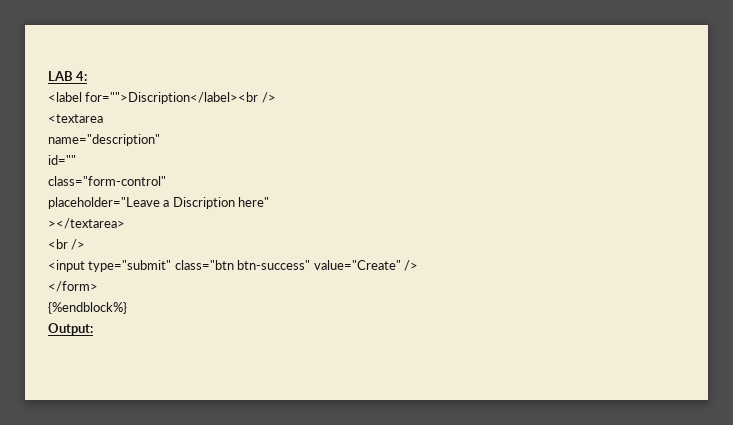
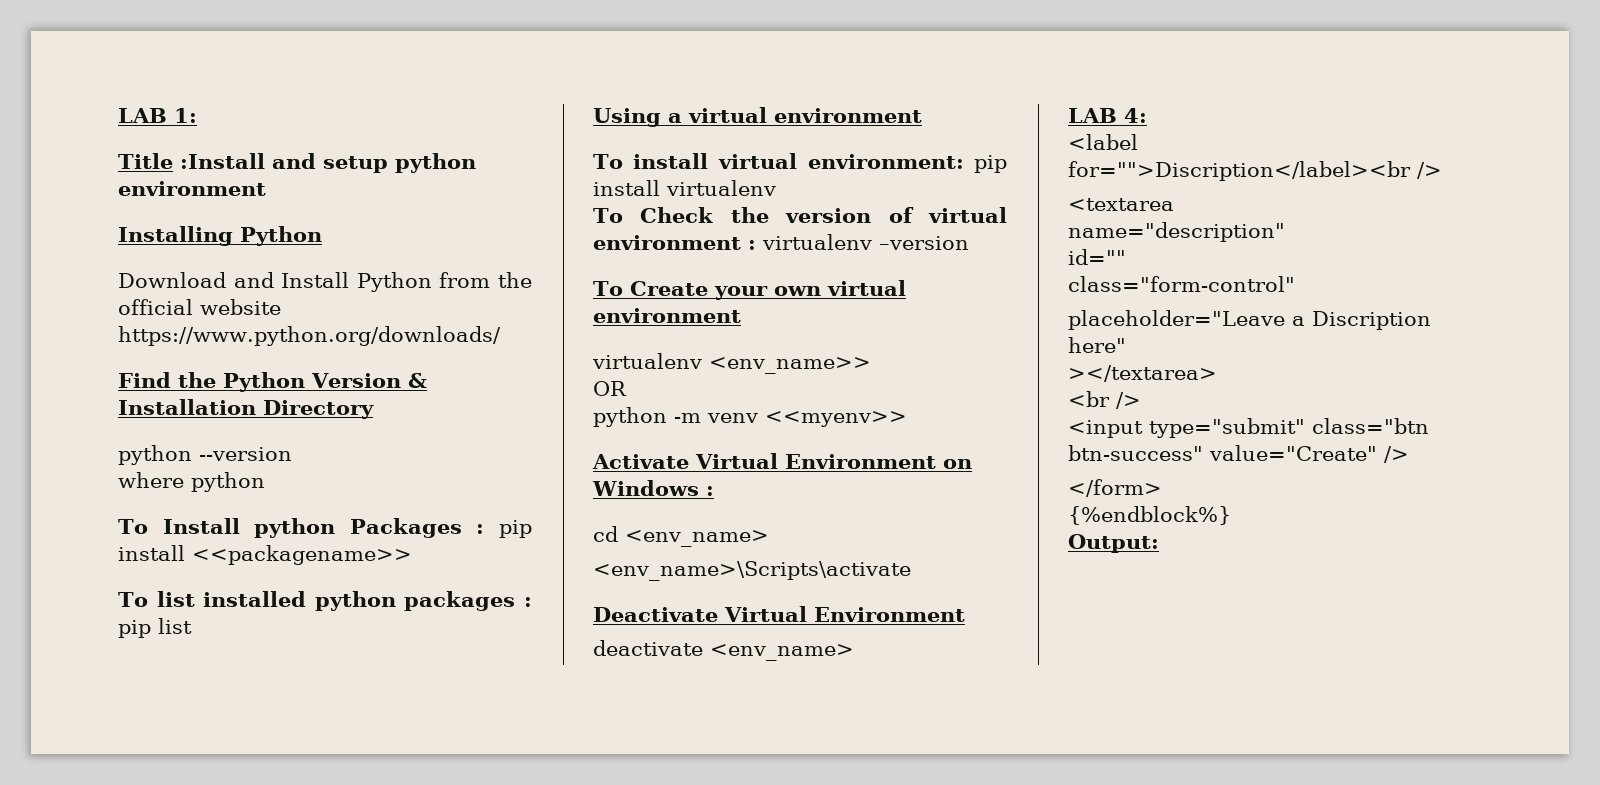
+ LAB 1:
+ Title :Install and setup python environment
+ Installing Python
+ Download and Install Python from the official website https://www.python.org/downloads/
+ Find the Python Version & Installation Directory
+ python --version
+ where python
+ To Install python Packages : pip install <<packagename>>
+ To list installed python packages : pip list
+ Using a virtual environment
+ To install virtual environment: pip install virtualenv
+ To Check the version of virtual environment : virtualenv –version
+ To Create your own virtual environment
+ virtualenv <env_name>>
+ OR
+ python -m venv <<myenv>>
+ Activate Virtual Environment on Windows :
+ cd <env_name>
+ <env_name>\Scripts\activate
+ Deactivate Virtual Environment
+ deactivate <env_name>

